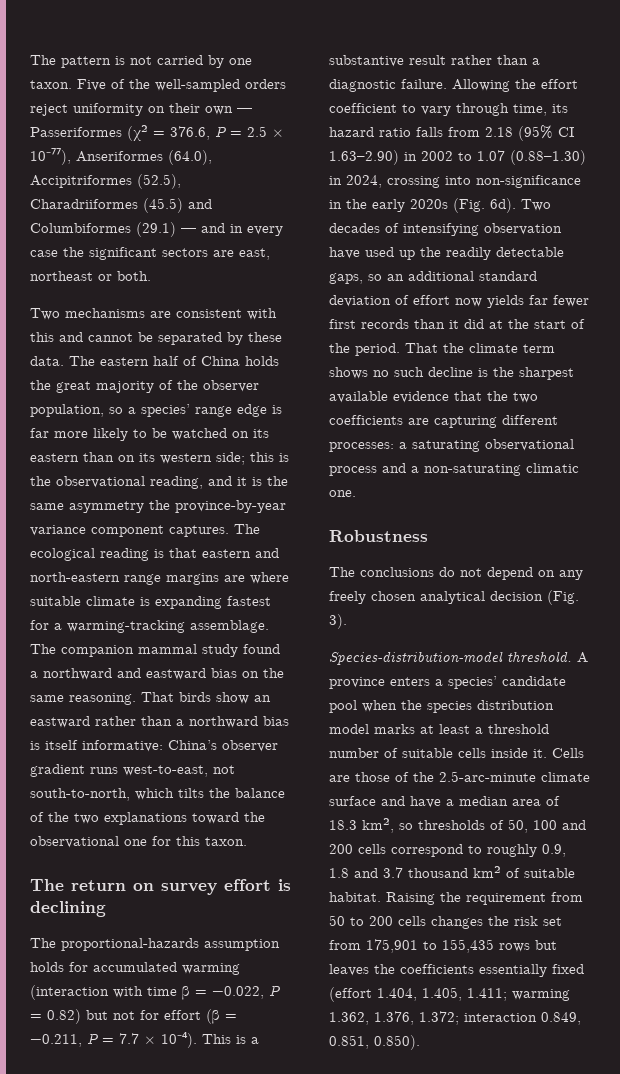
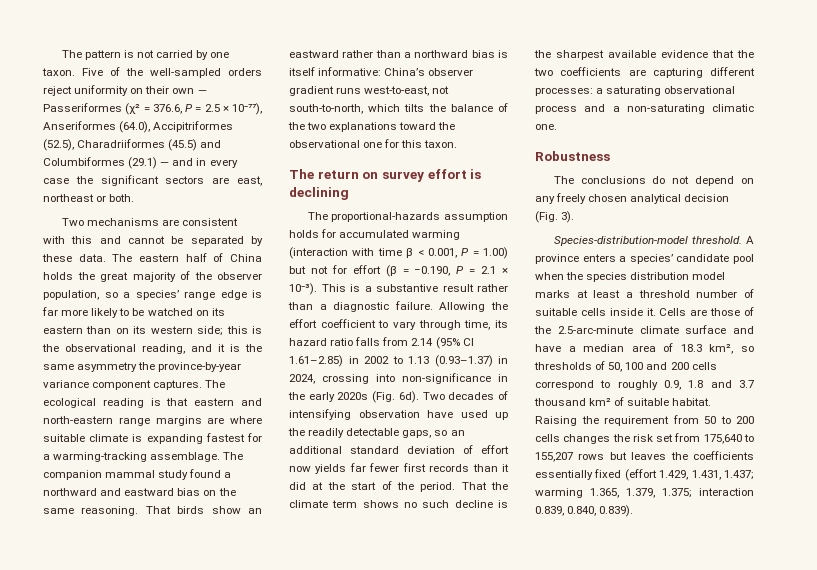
- The proportional-hazards assumption holds for accumulated warming (interaction with time β = −0.022, P = 0.82) but not for effort (β = −0.211, P = 7.7 × 10⁻⁴).
+ The proportional-hazards assumption holds for accumulated warming (interaction with time β < 0.001, P = 1.00) but not for effort (β = −0.190, P = 2.1 × 10⁻³).
- Allowing the effort coefficient to vary through time, its hazard ratio falls from 2.18 (95% CI 1.63–2.90) in 2002 to 1.07 (0.88–1.30) in 2024, crossing into non-significance in the early 2020s (Fig. 6d).
+ Allowing the effort coefficient to vary through time, its hazard ratio falls from 2.14 (95% CI 1.61–2.85) in 2002 to 1.13 (0.93–1.37) in 2024, crossing into non-significance in the early 2020s (Fig. 6d).
- Raising the requirement from 50 to 200 cells changes the risk set from 175,901 to 155,435 rows but leaves the coefficients essentially fixed (effort 1.404, 1.405, 1.411; warming 1.362, 1.376, 1.372; interaction 0.849, 0.851, 0.850).
+ Raising the requirement from 50 to 200 cells changes the risk set from 175,640 to 155,207 rows but leaves the coefficients essentially fixed (effort 1.429, 1.431, 1.437; warming 1.365, 1.379, 1.375; interaction 0.839, 0.840, 0.839).

